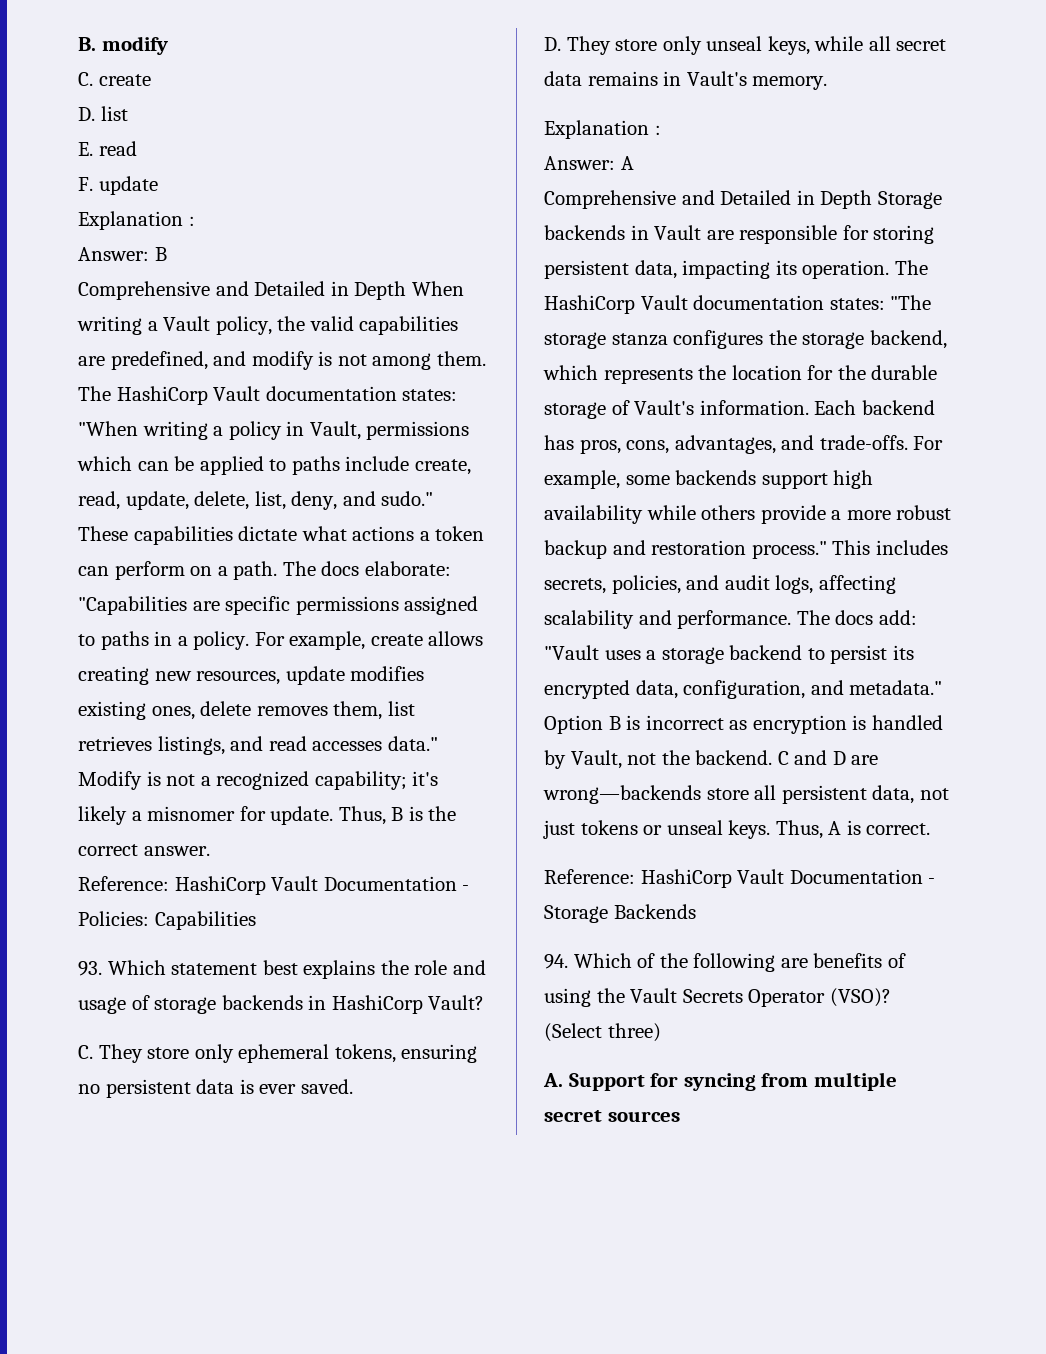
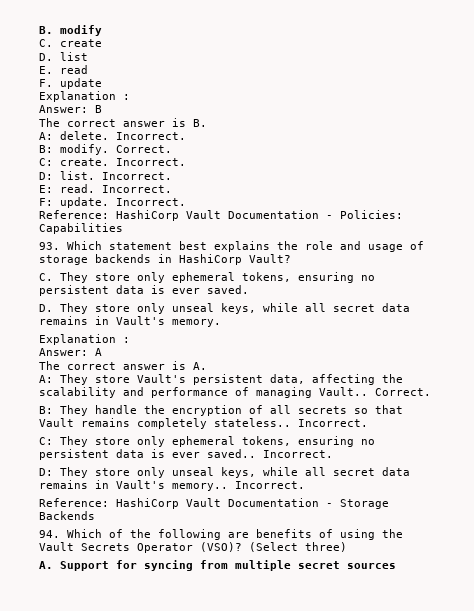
- Comprehensive and Detailed in Depth When writing a Vault policy, the valid capabilities are predefined, and modify is not among them. The HashiCorp Vault documentation states: "When writing a policy in Vault, permissions which can be applied to paths include create, read, update, delete, list, deny, and sudo." These capabilities dictate what actions a token can perform on a path. The docs elaborate: "Capabilities are specific permissions assigned to paths in a policy. For example, create allows creating new resources, update modifies existing ones, delete removes them, list retrieves listings, and read accesses data." Modify is not a recognized capability; it's likely a misnomer for update. Thus, B is the correct answer.
+ The correct answer is B.
+ A: delete. Incorrect.
+ B: modify. Correct.
+ C: create. Incorrect.
+ D: list. Incorrect.
+ E: read. Incorrect.
+ F: update. Incorrect.
- Comprehensive and Detailed in Depth Storage backends in Vault are responsible for storing persistent data, impacting its operation. The HashiCorp Vault documentation states: "The storage stanza configures the storage backend, which represents the location for the durable storage of Vault's information. Each backend has pros, cons, advantages, and trade-offs. For example, some backends support high availability while others provide a more robust backup and restoration process." This includes secrets, policies, and audit logs, affecting scalability and performance. The docs add: "Vault uses a storage backend to persist its encrypted data, configuration, and metadata." Option B is incorrect as encryption is handled by Vault, not the backend. C and D are wrong—backends store all persistent data, not just tokens or unseal keys. Thus, A is correct.
+ The correct answer is A.
+ A: They store Vault's persistent data, affecting the scalability and performance of managing Vault.. Correct.
+ B: They handle the encryption of all secrets so that Vault remains completely stateless.. Incorrect.
+ C: They store only ephemeral tokens, ensuring no persistent data is ever saved.. Incorrect.
+ D: They store only unseal keys, while all secret data remains in Vault's memory.. Incorrect.

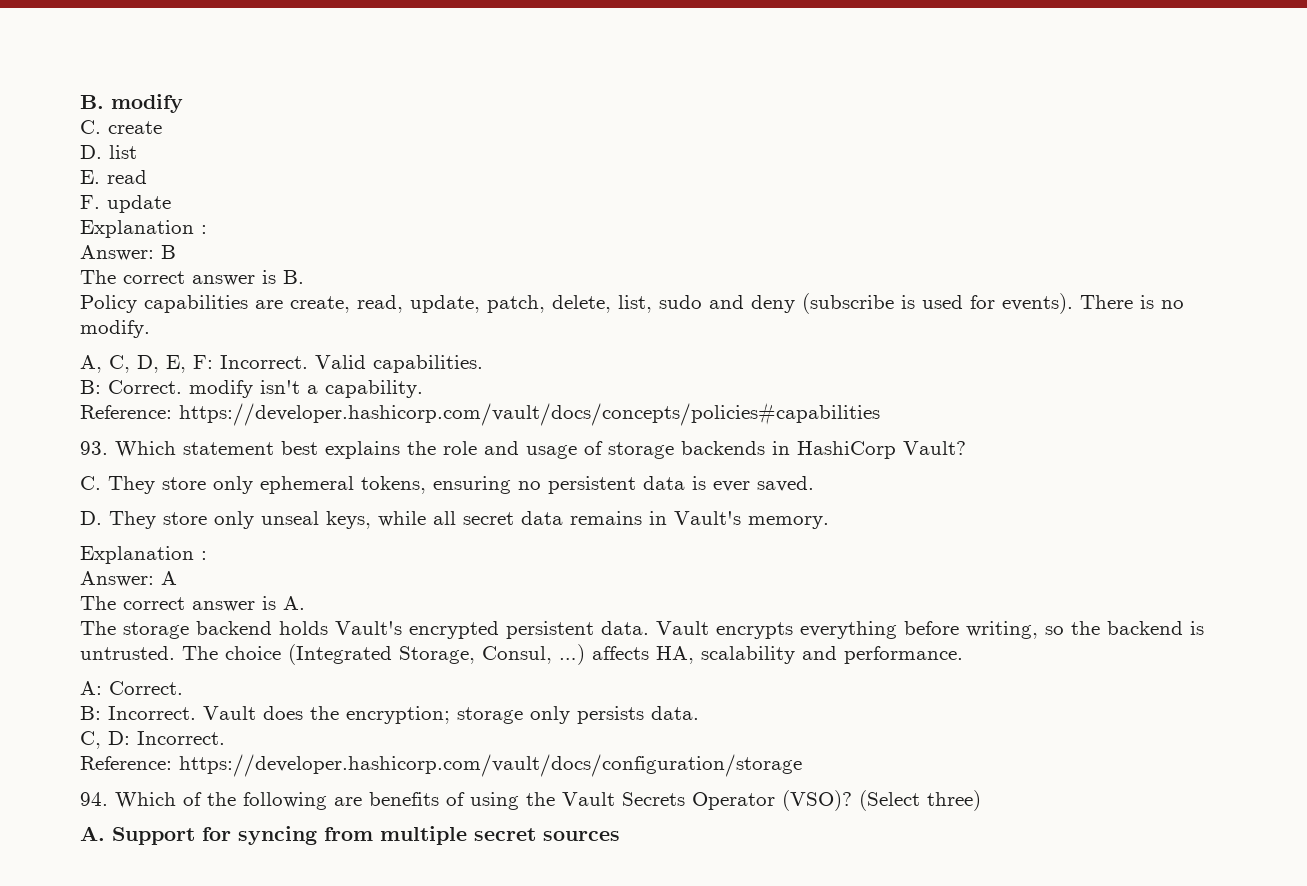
- A: delete. Incorrect.
- B: modify. Correct.
- C: create. Incorrect.
- D: list. Incorrect.
- E: read. Incorrect.
- F: update. Incorrect.
- Reference: HashiCorp Vault Documentation - Policies: Capabilities
+ Policy capabilities are create, read, update, patch, delete, list, sudo and deny (subscribe is used for events). There is no modify.
+ A, C, D, E, F: Incorrect. Valid capabilities.
+ B: Correct. modify isn't a capability.
+ Reference: https://developer.hashicorp.com/vault/docs/concepts/policies#capabilities
- A: They store Vault's persistent data, affecting the scalability and performance of managing Vault.. Correct.
- B: They handle the encryption of all secrets so that Vault remains completely stateless.. Incorrect.
- C: They store only ephemeral tokens, ensuring no persistent data is ever saved.. Incorrect.
- D: They store only unseal keys, while all secret data remains in Vault's memory.. Incorrect.
- Reference: HashiCorp Vault Documentation - Storage Backends
+ The storage backend holds Vault's encrypted persistent data. Vault encrypts everything before writing, so the backend is untrusted. The choice (Integrated Storage, Consul, …) affects HA, scalability and performance.
+ A: Correct.
+ B: Incorrect. Vault does the encryption; storage only persists data.
+ C, D: Incorrect.
+ Reference: https://developer.hashicorp.com/vault/docs/configuration/storage

